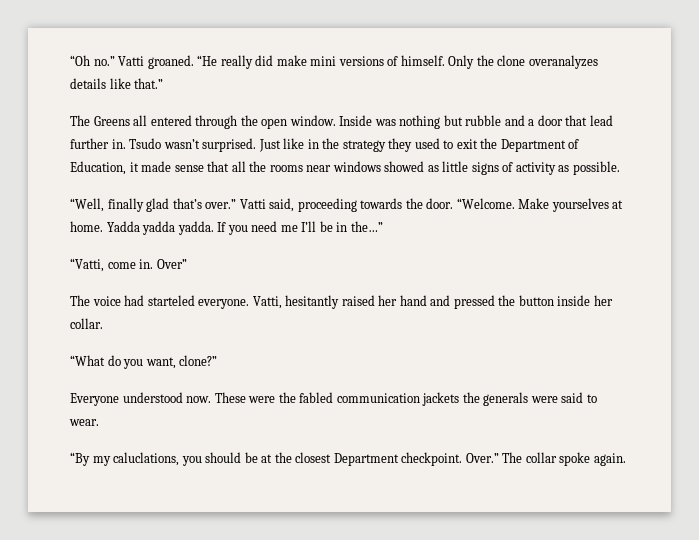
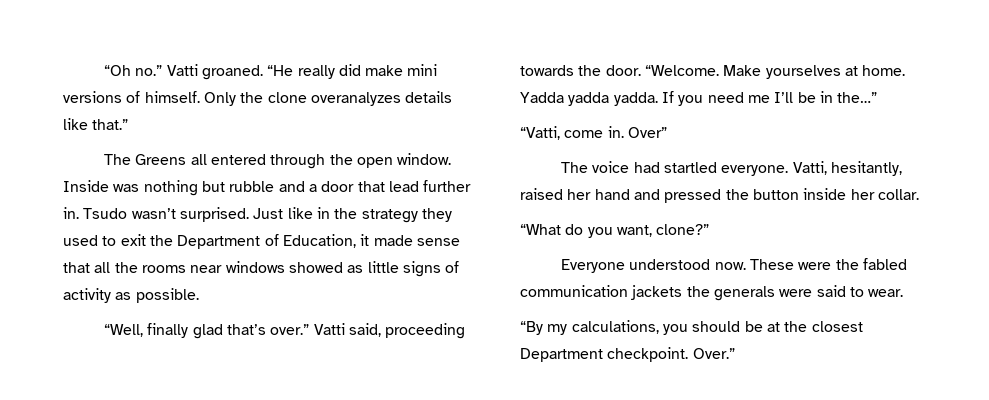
- The voice had starteled everyone.
+ The voice had startled everyone.
- Vatti, hesitantly raised her hand and pressed the button inside her collar.
+ Vatti, hesitantly, raised her hand and pressed the button inside her collar.
- “By my caluclations, you should be at the closest Department checkpoint.
+ “By my calculations, you should be at the closest Department checkpoint.
- The collar spoke again.

